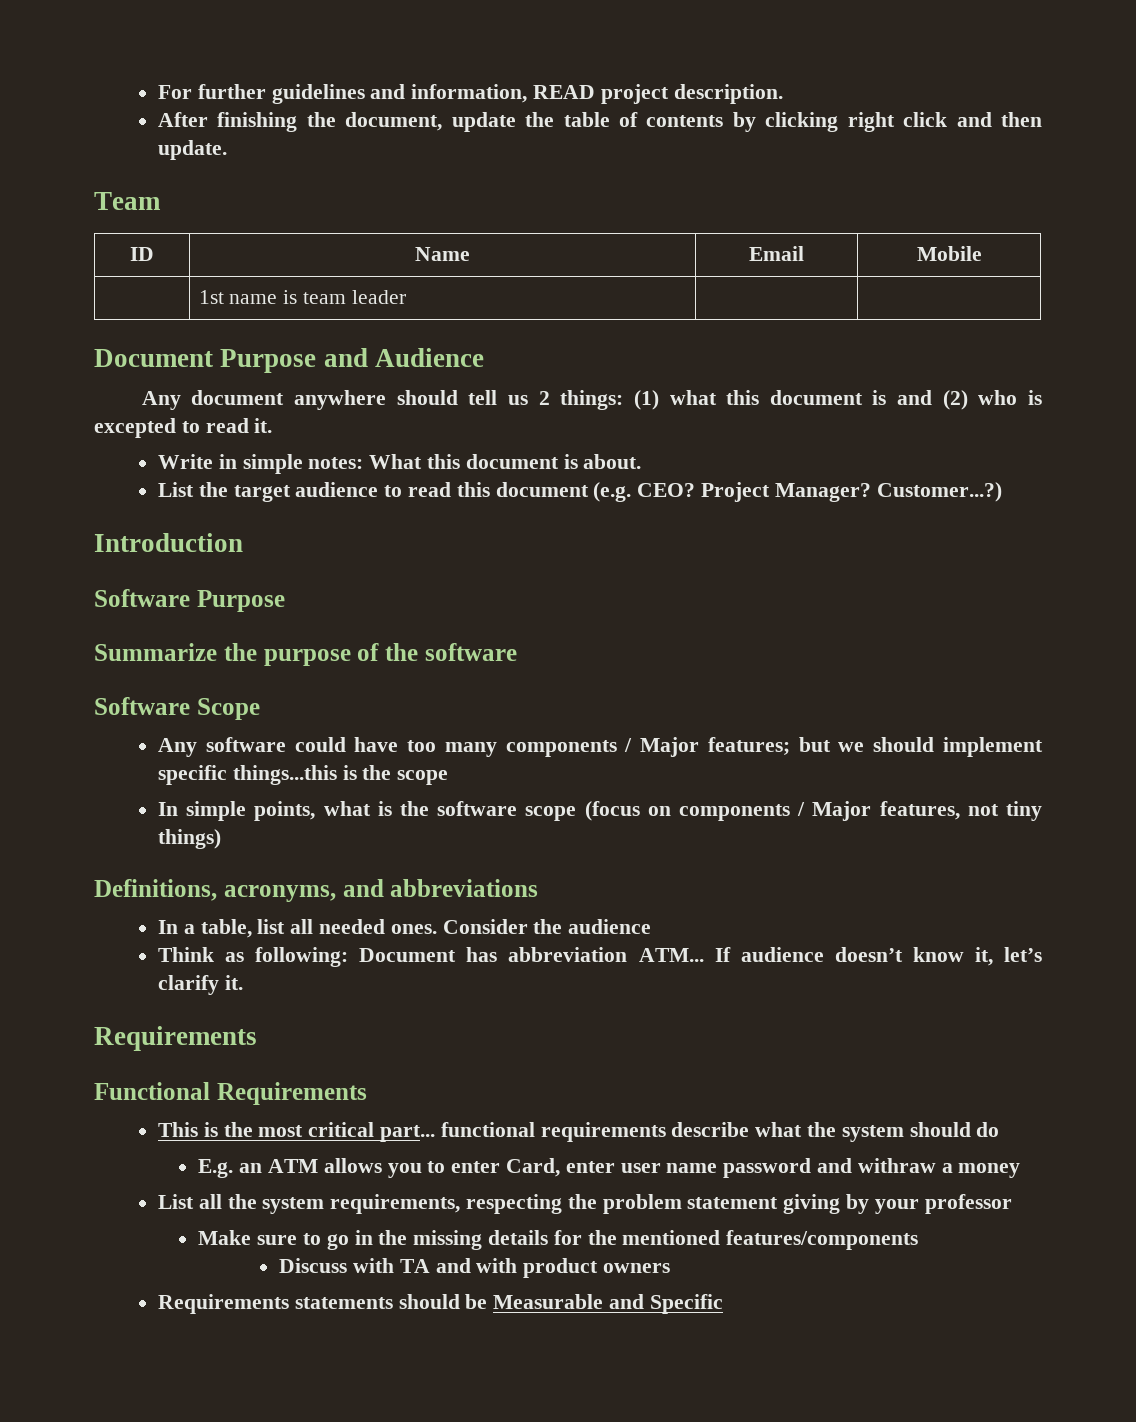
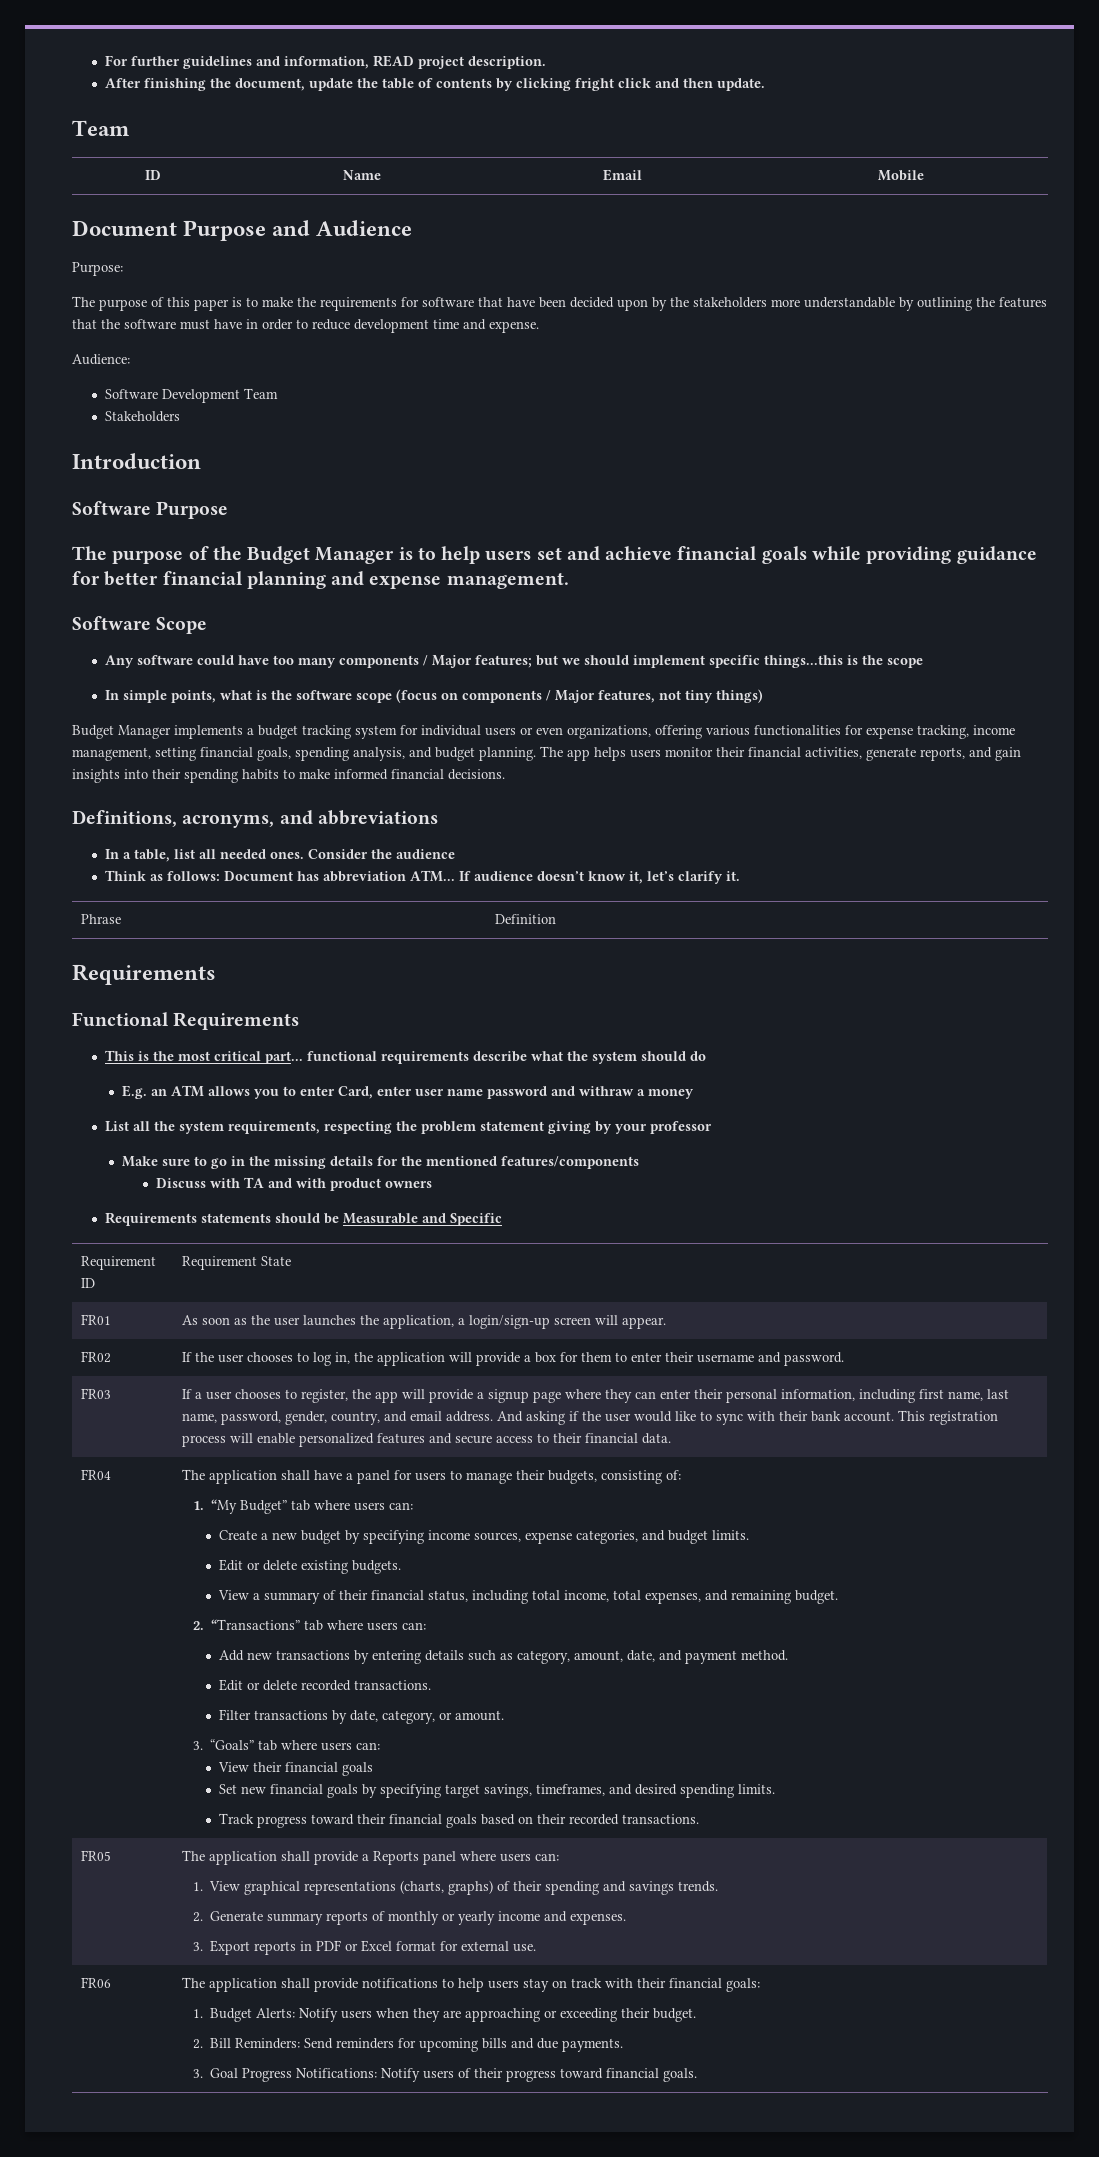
- After finishing the document, update the table of contents by clicking right click and then update.
+ After finishing the document, update the table of contents by clicking fright click and then update.
- | 1st name is team leader | |
- Any document anywhere should tell us 2 things: (1) what this document is and (2) who is excepted to read it.
- Write in simple notes: What this document is about.
- List the target audience to read this document (e.g. CEO? Project Manager? Customer...?)
+ Purpose:
+ The purpose of this paper is to make the requirements for software that have been decided upon by the stakeholders more understandable by outlining the features that the software must have in order to reduce development time and expense.
+ Audience:
+ Software Development Team
+ Stakeholders
- Summarize the purpose of the software
+ The purpose of the Budget Manager is to help users set and achieve financial goals while providing guidance for better financial planning and expense management.
+ Budget Manager implements a budget tracking system for individual users or even organizations, offering various functionalities for expense tracking, income management, setting financial goals, spending analysis, and budget planning. The app helps users monitor their financial activities, generate reports, and gain insights into their spending habits to make informed financial decisions.
- Think as following: Document has abbreviation ATM...
+ Think as follows: Document has abbreviation ATM...
+ Phrase | Definition
+ Requirement ID | Requirement State
+ FR01 | As soon as the user launches the application, a login/sign-up screen will appear.
+ FR02 | If the user chooses to log in, the application will provide a box for them to enter their username and password.
+ FR03 | If a user chooses to register, the app will provide a signup page where they can enter their personal information, including first name, last name, password, gender, country, and email address. And asking if the user would like to sync with their bank account. This registration process will enable personalized features and secure access to their financial data.
+ FR04 | The application shall have a panel for users to manage their budgets, consisting of:
+ 1. “My Budget” tab where users can:
+ Create a new budget by specifying income sources, expense categories, and budget limits.
+ Edit or delete existing budgets.
+ View a summary of their financial status, including total income, total expenses, and remaining budget.
+ 2. “Transactions” tab where users can:
+ Add new transactions by entering details such as category, amount, date, and payment method.
+ Edit or delete recorded transactions.
+ Filter transactions by date, category, or amount.
+ 3. “Goals” tab where users can:
+ View their financial goals
+ Set new financial goals by specifying target savings, timeframes, and desired spending limits.
+ Track progress toward their financial goals based on their recorded transactions.
+ FR05 | The application shall provide a Reports panel where users can:
+ 1. View graphical representations (charts, graphs) of their spending and savings trends.
+ 2. Generate summary reports of monthly or yearly income and expenses.
+ 3. Export reports in PDF or Excel format for external use.
+ FR06 | The application shall provide notifications to help users stay on track with their financial goals:
+ 1. Budget Alerts: Notify users when they are approaching or exceeding their budget.
+ 2. Bill Reminders: Send reminders for upcoming bills and due payments.
+ 3. Goal Progress Notifications: Notify users of their progress toward financial goals.

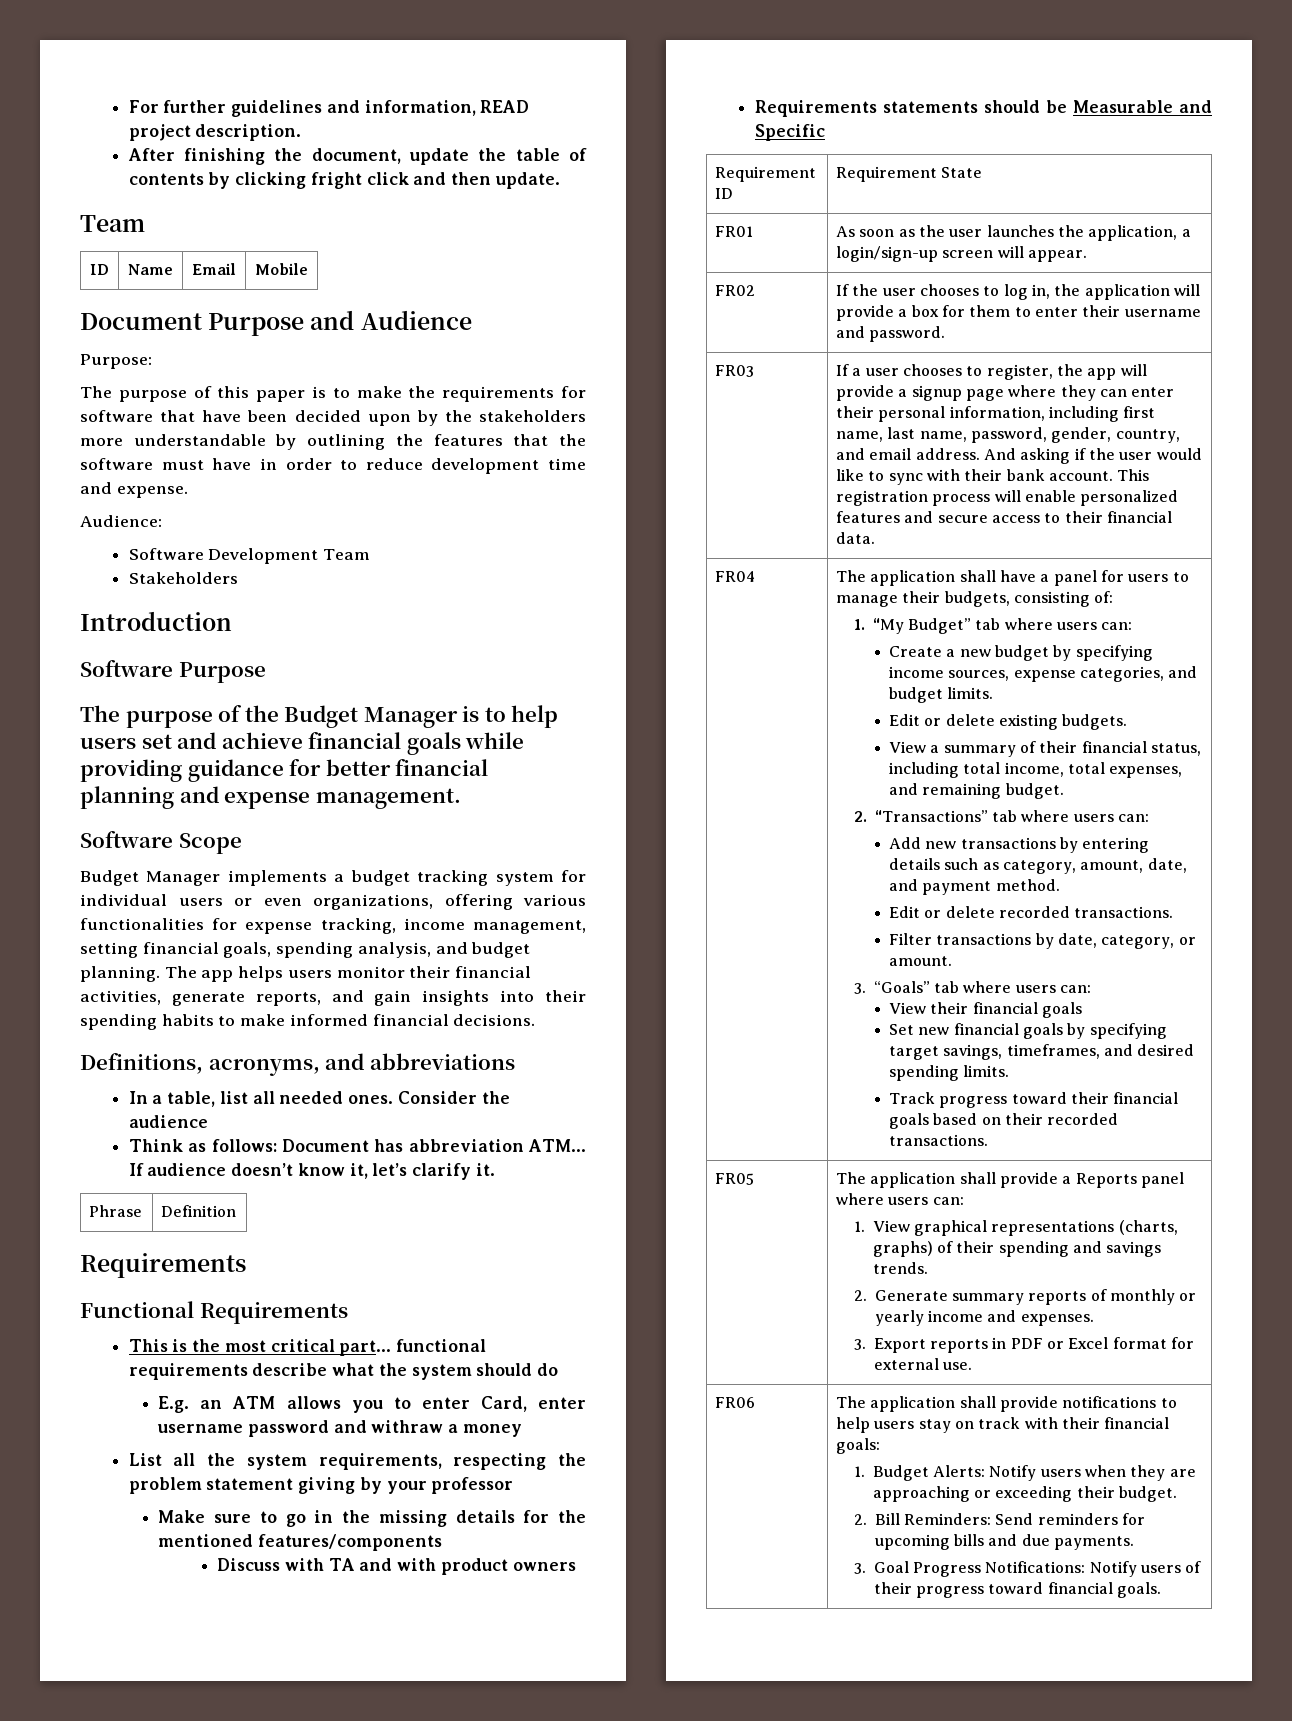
- Any software could have too many components / Major features; but we should implement specific things...this is the scope
- In simple points, what is the software scope (focus on components / Major features, not tiny things)
- E.g. an ATM allows you to enter Card, enter user name password and withraw a money
+ E.g. an ATM allows you to enter Card, enter username password and withraw a money

